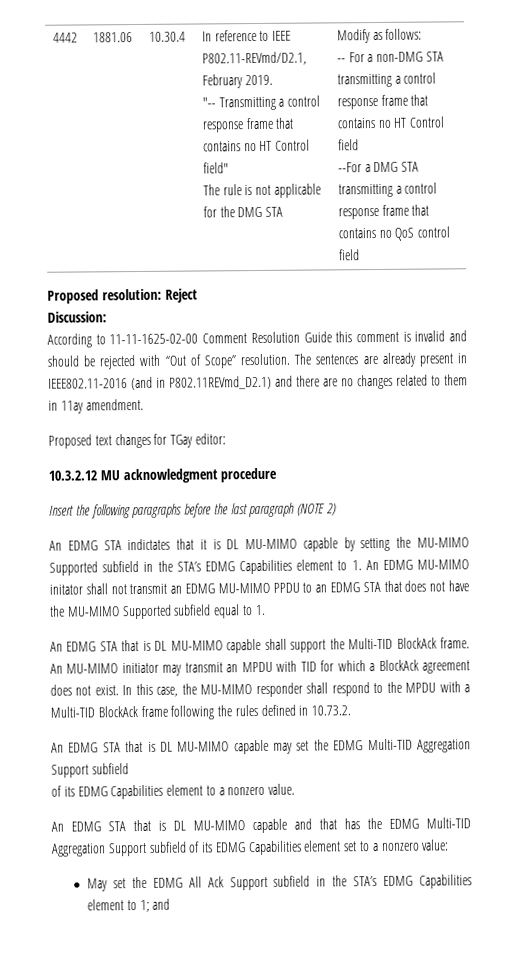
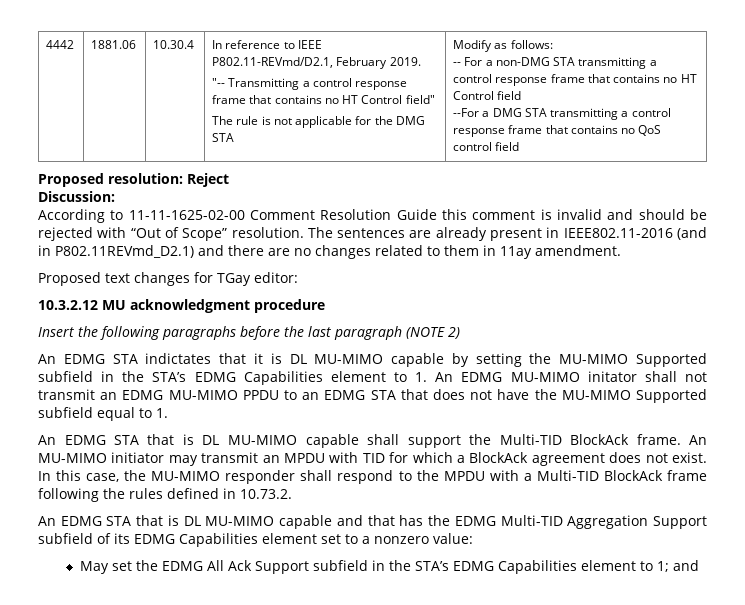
- An EDMG STA that is DL MU-MIMO capable may set the EDMG Multi-TID Aggregation Support subfield
- of its EDMG Capabilities element to a nonzero value.

